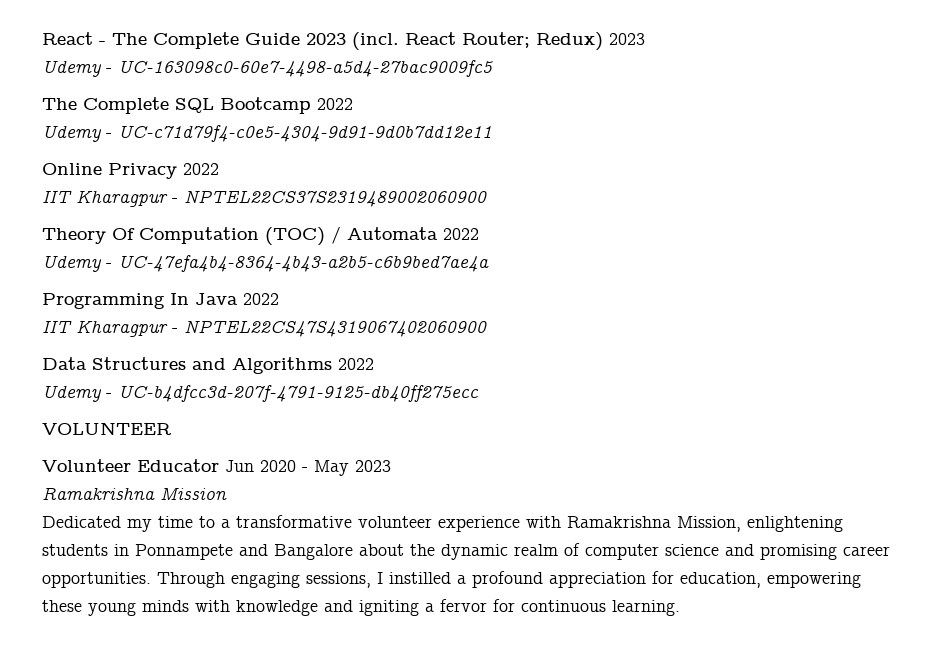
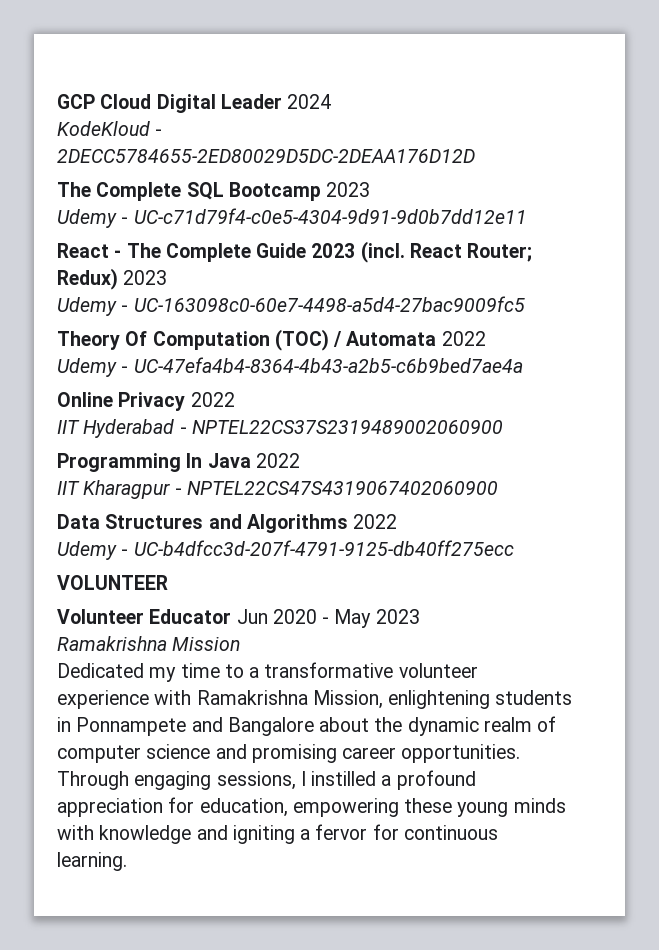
+ GCP Cloud Digital Leader 2024
+ KodeKloud - 2DECC5784655-2ED80029D5DC-2DEAA176D12D
+ The Complete SQL Bootcamp 2023
+ Udemy - UC-c71d79f4-c0e5-4304-9d91-9d0b7dd12e11
- The Complete SQL Bootcamp 2022
- Udemy - UC-c71d79f4-c0e5-4304-9d91-9d0b7dd12e11
- Online Privacy 2022
- IIT Kharagpur - NPTEL22CS37S2319489002060900
+ Online Privacy 2022
+ IIT Hyderabad - NPTEL22CS37S2319489002060900

